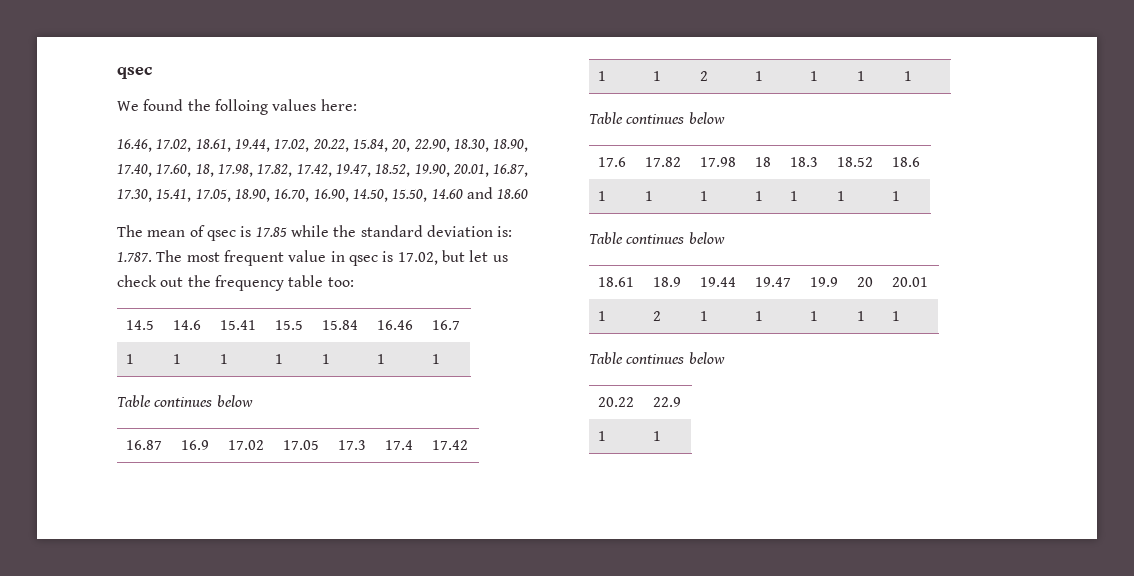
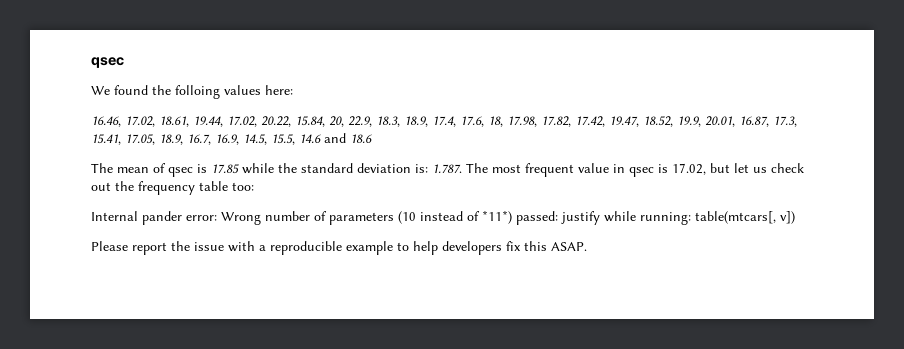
- 16.46, 17.02, 18.61, 19.44, 17.02, 20.22, 15.84, 20, 22.90, 18.30, 18.90, 17.40, 17.60, 18, 17.98, 17.82, 17.42, 19.47, 18.52, 19.90, 20.01, 16.87, 17.30, 15.41, 17.05, 18.90, 16.70, 16.90, 14.50, 15.50, 14.60 and 18.60
+ 16.46, 17.02, 18.61, 19.44, 17.02, 20.22, 15.84, 20, 22.9, 18.3, 18.9, 17.4, 17.6, 18, 17.98, 17.82, 17.42, 19.47, 18.52, 19.9, 20.01, 16.87, 17.3, 15.41, 17.05, 18.9, 16.7, 16.9, 14.5, 15.5, 14.6 and 18.6
- 14.5 | 14.6 | 15.41 | 15.5 | 15.84 | 16.46 | 16.7
- 1 | 1 | 1 | 1 | 1 | 1 | 1
- Table continues below
- 16.87 | 16.9 | 17.02 | 17.05 | 17.3 | 17.4 | 17.42
- 1 | 1 | 2 | 1 | 1 | 1 | 1
- Table continues below
- 17.6 | 17.82 | 17.98 | 18 | 18.3 | 18.52 | 18.6
- 1 | 1 | 1 | 1 | 1 | 1 | 1
- Table continues below
- 18.61 | 18.9 | 19.44 | 19.47 | 19.9 | 20 | 20.01
- 1 | 2 | 1 | 1 | 1 | 1 | 1
- Table continues below
- 20.22 | 22.9
- 1 | 1
+ Internal pander error: Wrong number of parameters (10 instead of *11*) passed: justify while running: table(mtcars[, v])
+ Please report the issue with a reproducible example to help developers fix this ASAP.

